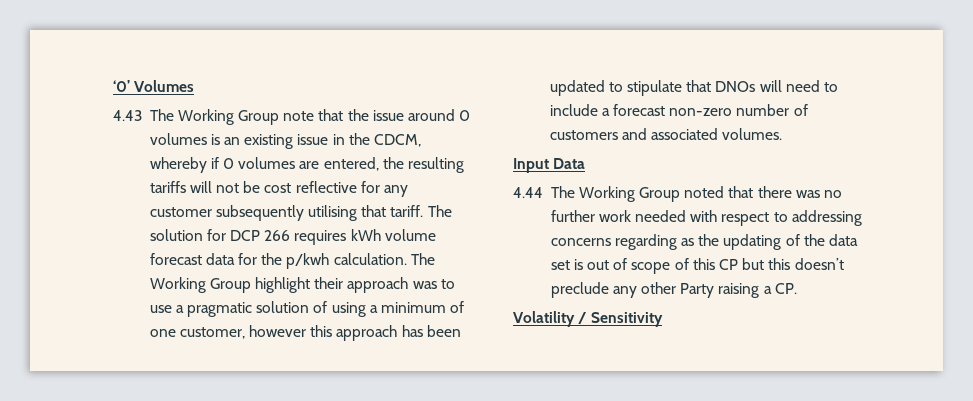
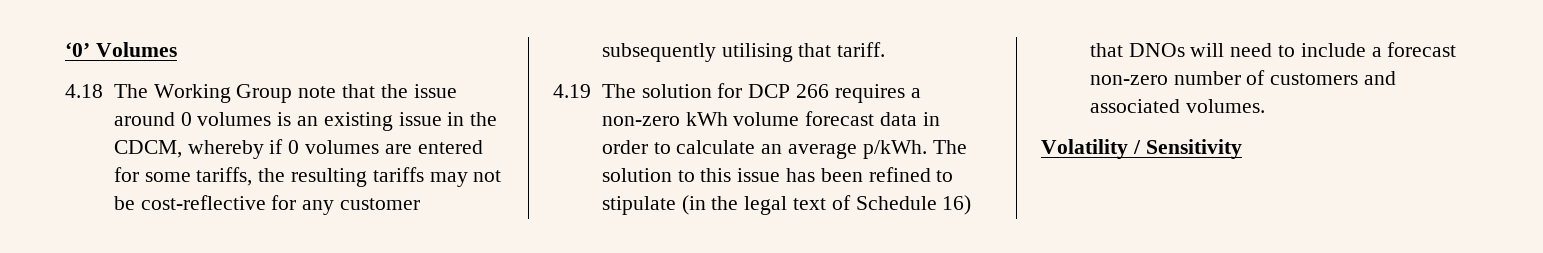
- 4.43 The Working Group note that the issue around 0 volumes is an existing issue in the CDCM, whereby if 0 volumes are entered, the resulting tariffs will not be cost reflective for any customer subsequently utilising that tariff. The solution for DCP 266 requires kWh volume forecast data for the p/kwh calculation. The Working Group highlight their approach was to use a pragmatic solution of using a minimum of one customer, however this approach has been updated to stipulate that DNOs will need to include a forecast non-zero number of customers and associated volumes.
+ 4.18 The Working Group note that the issue around 0 volumes is an existing issue in the CDCM, whereby if 0 volumes are entered for some tariffs, the resulting tariffs may not be cost-reflective for any customer subsequently utilising that tariff.
+ 4.19 The solution for DCP 266 requires a non-zero kWh volume forecast data in order to calculate an average p/kWh. The solution to this issue has been refined to stipulate (in the legal text of Schedule 16) that DNOs will need to include a forecast non-zero number of customers and associated volumes.
- Input Data
- 4.44 The Working Group noted that there was no further work needed with respect to addressing concerns regarding as the updating of the data set is out of scope of this CP but this doesn’t preclude any other Party raising a CP.

